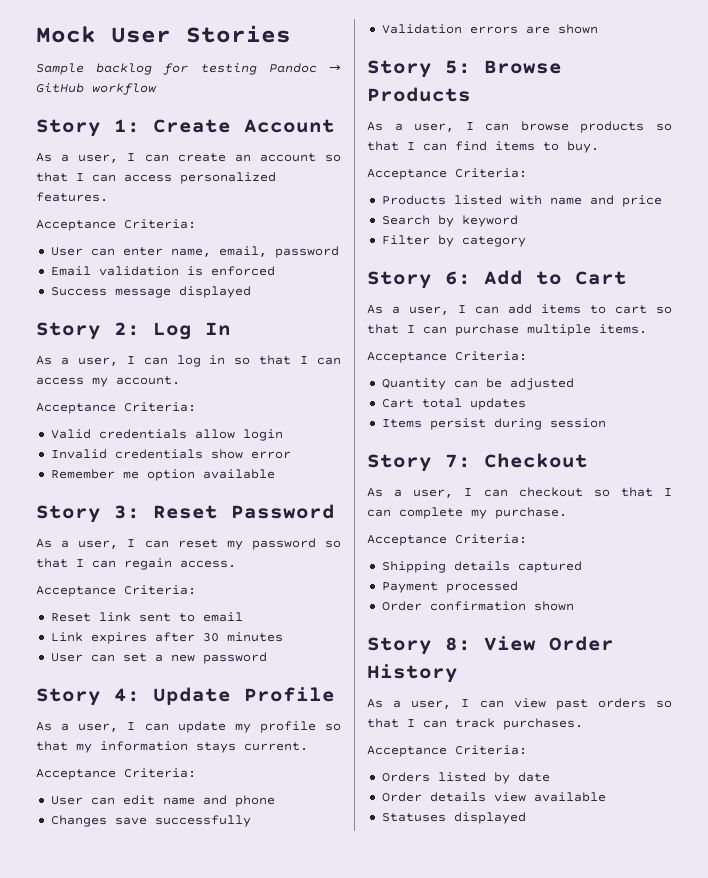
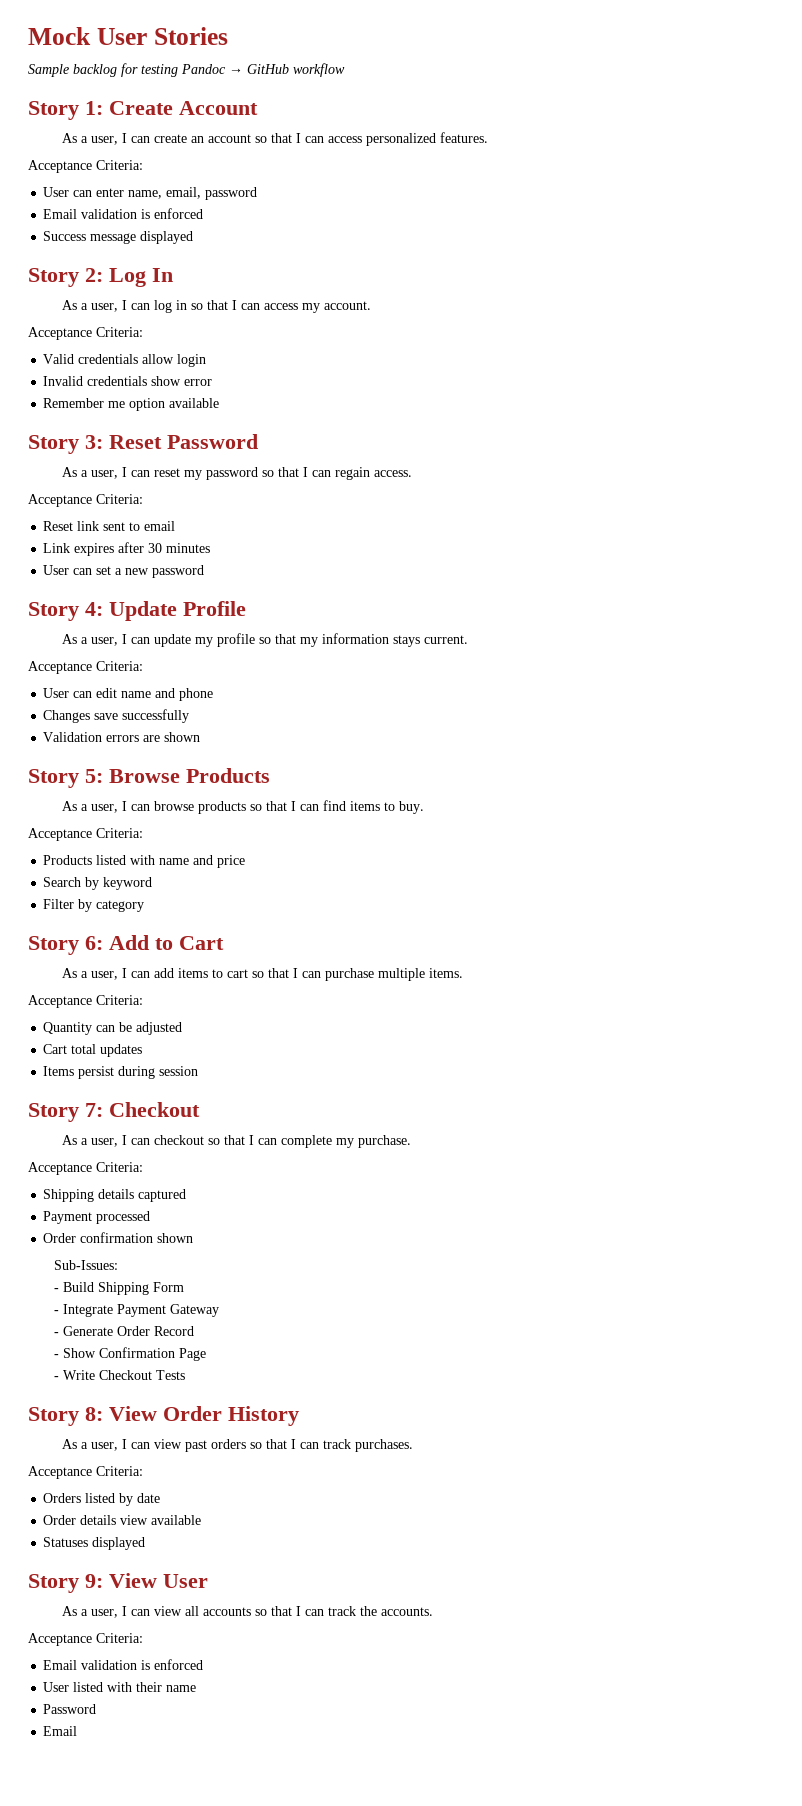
+ Sub-Issues:
+ - Build Shipping Form
+ - Integrate Payment Gateway
+ - Generate Order Record
+ - Show Confirmation Page
+ - Write Checkout Tests
+ Story 9: View User
+ As a user, I can view all accounts so that I can track the accounts.
+ Acceptance Criteria:
+ Email validation is enforced
+ User listed with their name
+ Password
+ Email

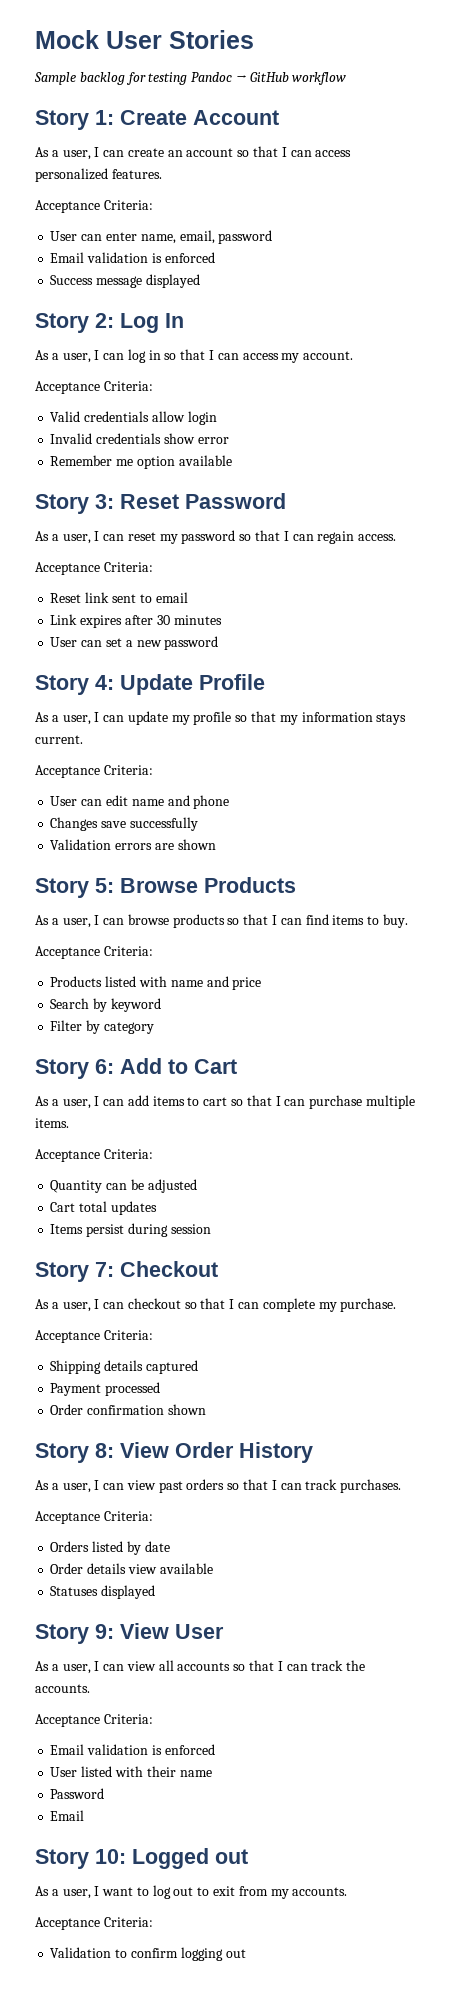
- Sub-Issues:
- - Build Shipping Form
- - Integrate Payment Gateway
- - Generate Order Record
- - Show Confirmation Page
- - Write Checkout Tests
+ Story 10: Logged out
+ As a user, I want to log out to exit from my accounts.
+ Acceptance Criteria:
+ Validation to confirm logging out

